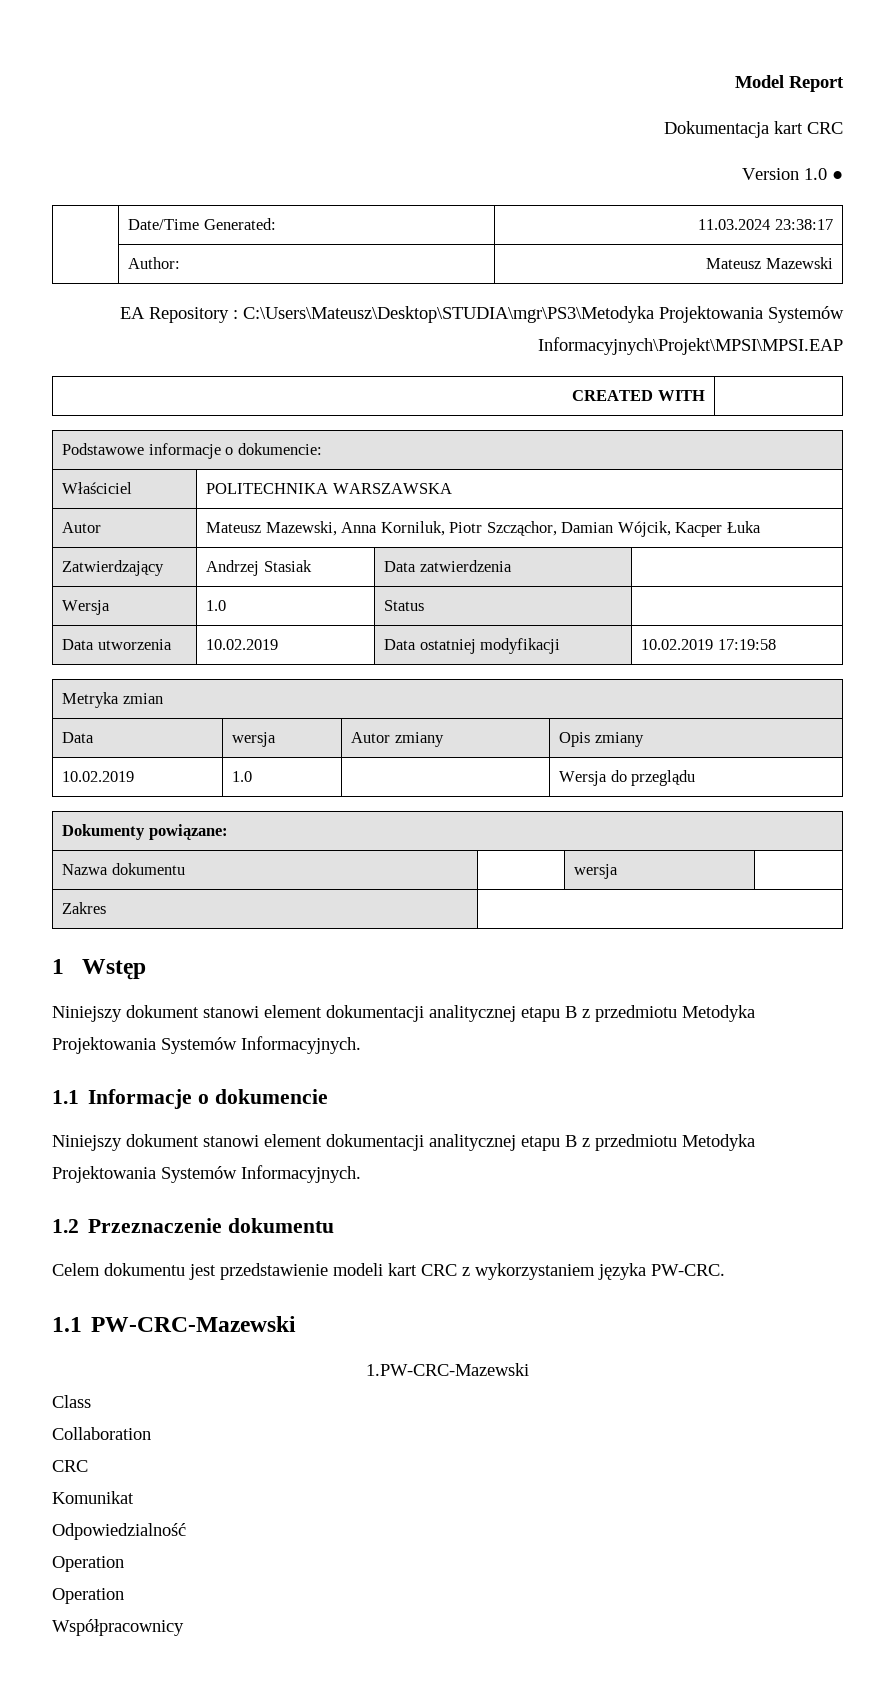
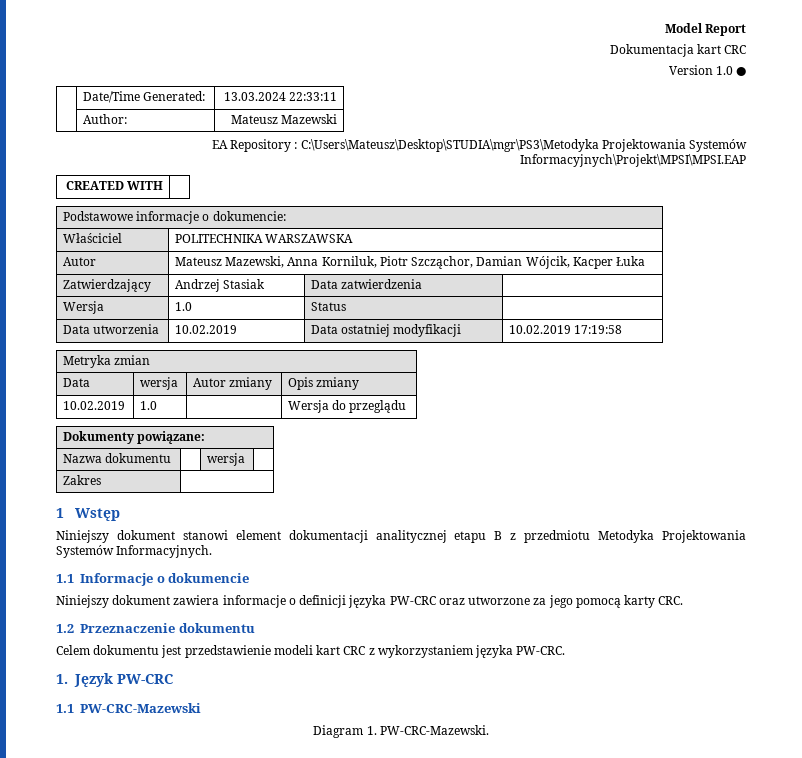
- | Date/Time Generated: | 11.03.2024 23:38:17
+ | Date/Time Generated: | 13.03.2024 22:33:11
  1.1 Informacje o dokumencie
- Niniejszy dokument stanowi element dokumentacji analitycznej etapu B z przedmiotu Metodyka Projektowania Systemów Informacyjnych.
+ Niniejszy dokument zawiera informacje o definicji języka PW-CRC oraz utworzone za jego pomocą karty CRC.
+ 1. Język PW-CRC
  1.1 PW-CRC-Mazewski
- 1.PW-CRC-Mazewski
- Class
- Collaboration
- CRC
- Komunikat
- Odpowiedzialność
- Operation
- Operation
- Współpracownicy
+ Diagram 1. PW-CRC-Mazewski.

